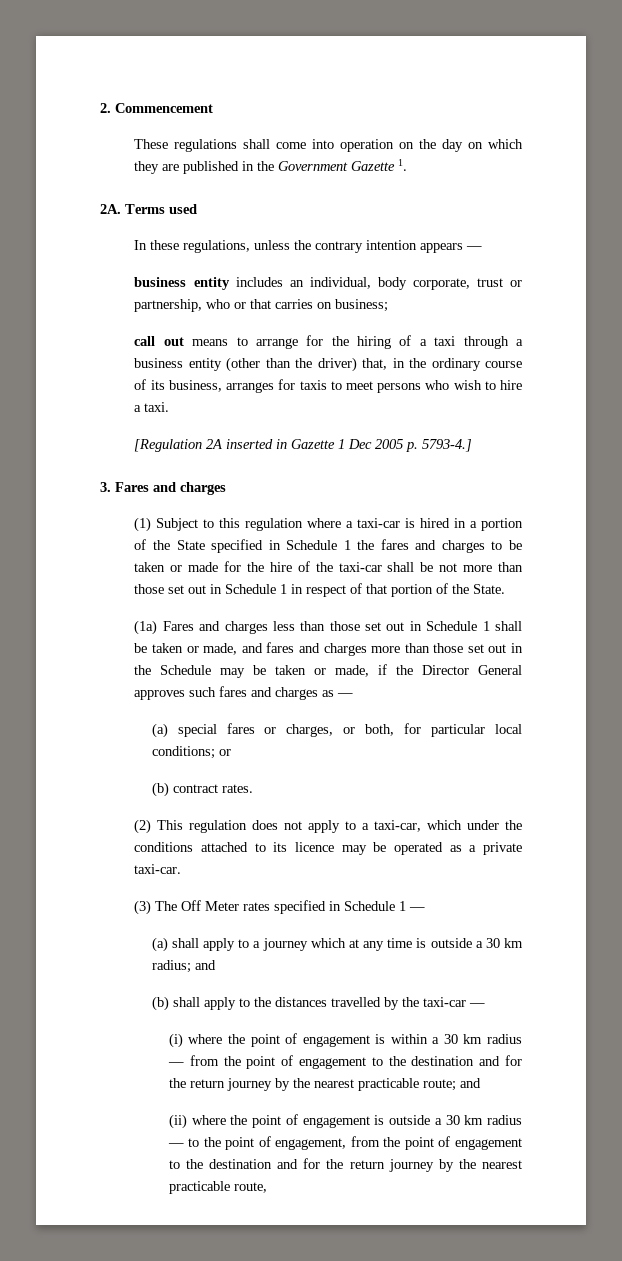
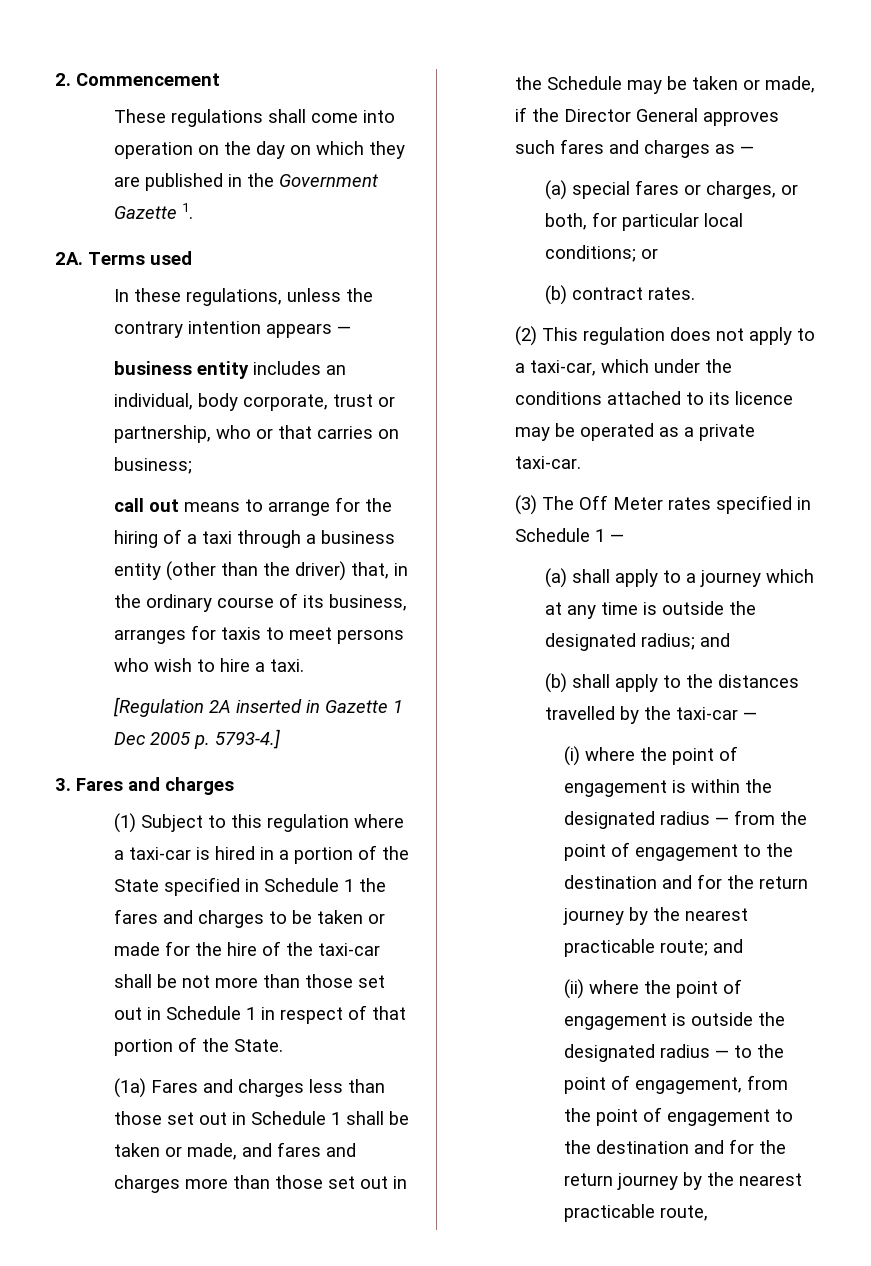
- (a) shall apply to a journey which at any time is outside a 30 km radius; and
+ (a) shall apply to a journey which at any time is outside the designated radius; and
- (i) where the point of engagement is within a 30 km radius — from the point of engagement to the destination and for the return journey by the nearest practicable route; and
+ (i) where the point of engagement is within the designated radius — from the point of engagement to the destination and for the return journey by the nearest practicable route; and
- (ii) where the point of engagement is outside a 30 km radius — to the point of engagement, from the point of engagement to the destination and for the return journey by the nearest practicable route,
+ (ii) where the point of engagement is outside the designated radius — to the point of engagement, from the point of engagement to the destination and for the return journey by the nearest practicable route,

